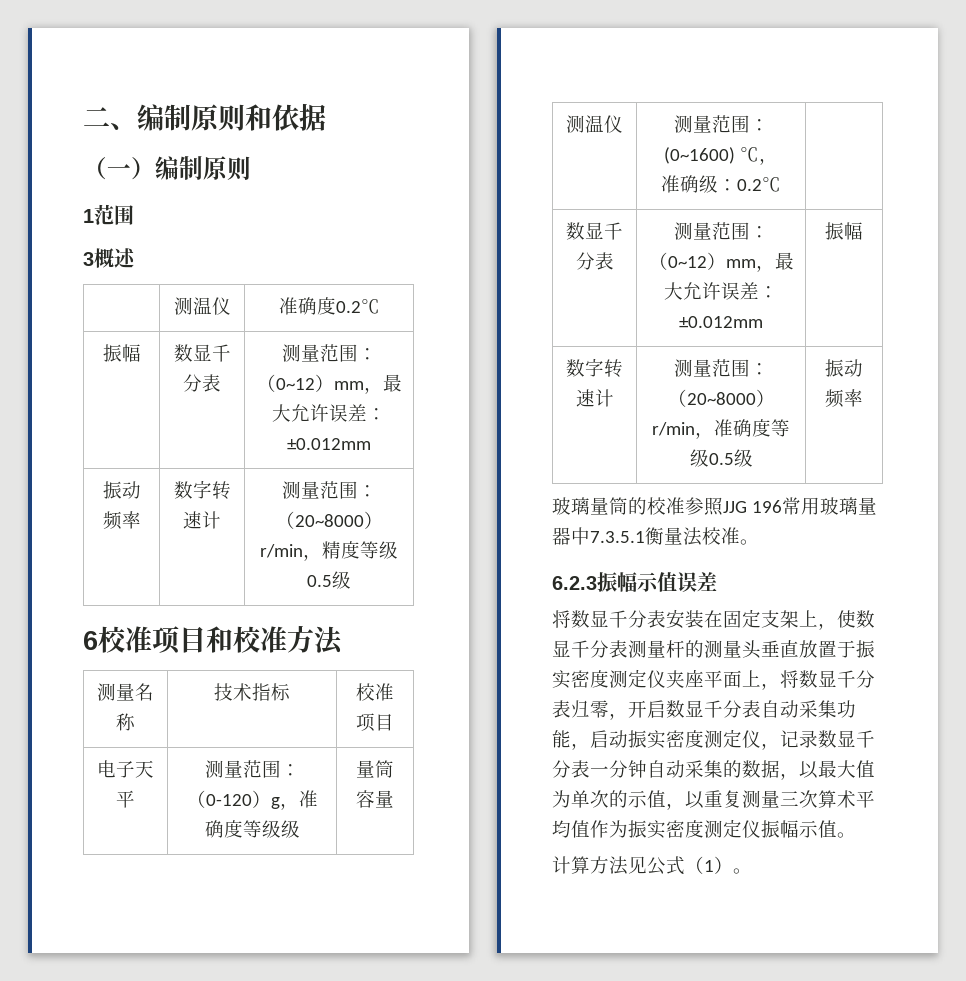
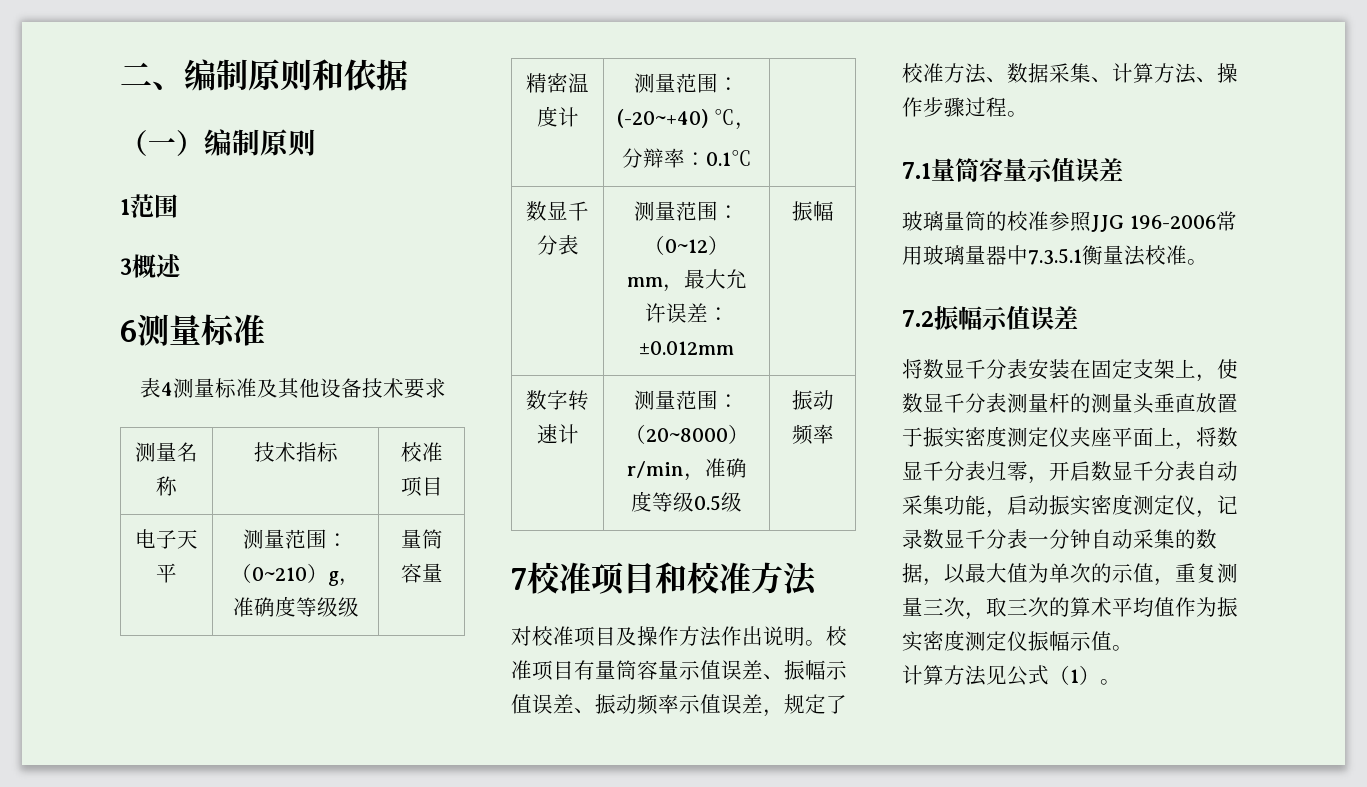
- | 测温仪 | 准确度0.2℃
- 振幅 | 数显千分表 | 测量范围：（0~12）mm，最大允许误差：±0.012mm
- 振动频率 | 数字转速计 | 测量范围：（20~8000）r/min，精度等级0.5级
- 6校准项目和校准方法
+ 6测量标准
+ 表4测量标准及其他设备技术要求
- 电子天平 | 测量范围：（0-120）g，准确度等级级 | 量筒容量
+ 电子天平 | 测量范围：（0~210）g，准确度等级级 | 量筒容量
- 测温仪 | 测量范围：(0~1600) ℃，
- 准确级：0.2℃ |
+ 精密温度计 | 测量范围：(-20~+40) ℃，
+ 分辩率：0.1℃ |
+ 7校准项目和校准方法
+ 对校准项目及操作方法作出说明。校准项目有量筒容量示值误差、振幅示值误差、振动频率示值误差，规定了校准方法、数据采集、计算方法、操作步骤过程。
+ 7.1量筒容量示值误差
- 玻璃量筒的校准参照JJG 196常用玻璃量器中7.3.5.1衡量法校准。
+ 玻璃量筒的校准参照JJG 196-2006常用玻璃量器中7.3.5.1衡量法校准。
- 6.2.3振幅示值误差
+ 7.2振幅示值误差
- 将数显千分表安装在固定支架上，使数显千分表测量杆的测量头垂直放置于振实密度测定仪夹座平面上，将数显千分表归零，开启数显千分表自动采集功能，启动振实密度测定仪，记录数显千分表一分钟自动采集的数据，以最大值为单次的示值，以重复测量三次算术平均值作为振实密度测定仪振幅示值。
+ 将数显千分表安装在固定支架上，使数显千分表测量杆的测量头垂直放置于振实密度测定仪夹座平面上，将数显千分表归零，开启数显千分表自动采集功能，启动振实密度测定仪，记录数显千分表一分钟自动采集的数据，以最大值为单次的示值，重复测量三次，取三次的算术平均值作为振实密度测定仪振幅示值。

